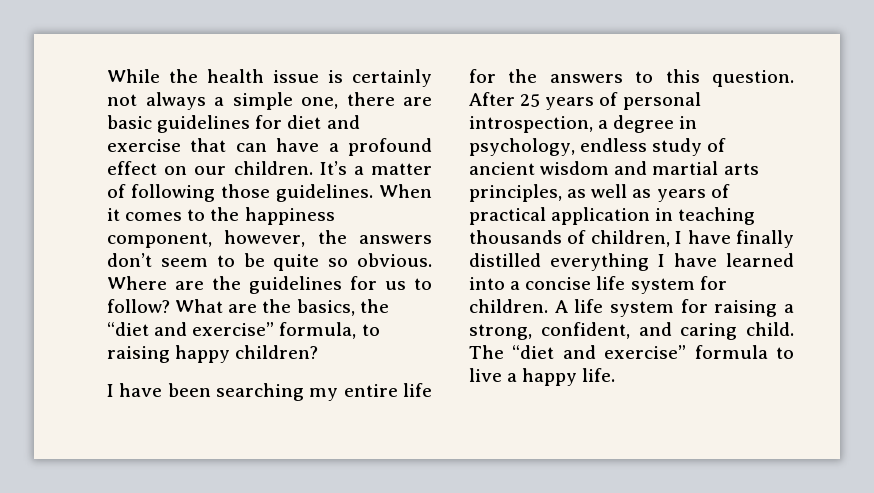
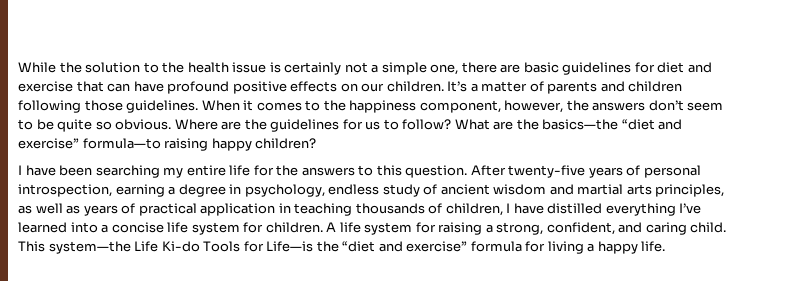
- While the health issue is certainly not always a simple one, there are basic guidelines for diet and exercise that can have a profound effect on our children.
+ While the solution to the health issue is certainly not a simple one, there are basic guidelines for diet and exercise that can have profound positive effects on our children.
- It’s a matter of following those guidelines.
+ It’s a matter of parents and children following those guidelines.
- What are the basics, the “diet and exercise” formula, to raising happy children?
+ What are the basics—the “diet and exercise” formula—to raising happy children?
- After 25 years of personal introspection, a degree in psychology, endless study of ancient wisdom and martial arts principles, as well as years of practical application in teaching thousands of children, I have finally distilled everything I have learned into a concise life system for children.
+ After twenty-five years of personal introspection, earning a degree in psychology, endless study of ancient wisdom and martial arts principles, as well as years of practical application in teaching thousands of children, I have distilled everything I’ve learned into a concise life system for children.
- The “diet and exercise” formula to live a happy life.
+ This system—the Life Ki-do Tools for Life—is the “diet and exercise” formula for living a happy life.

